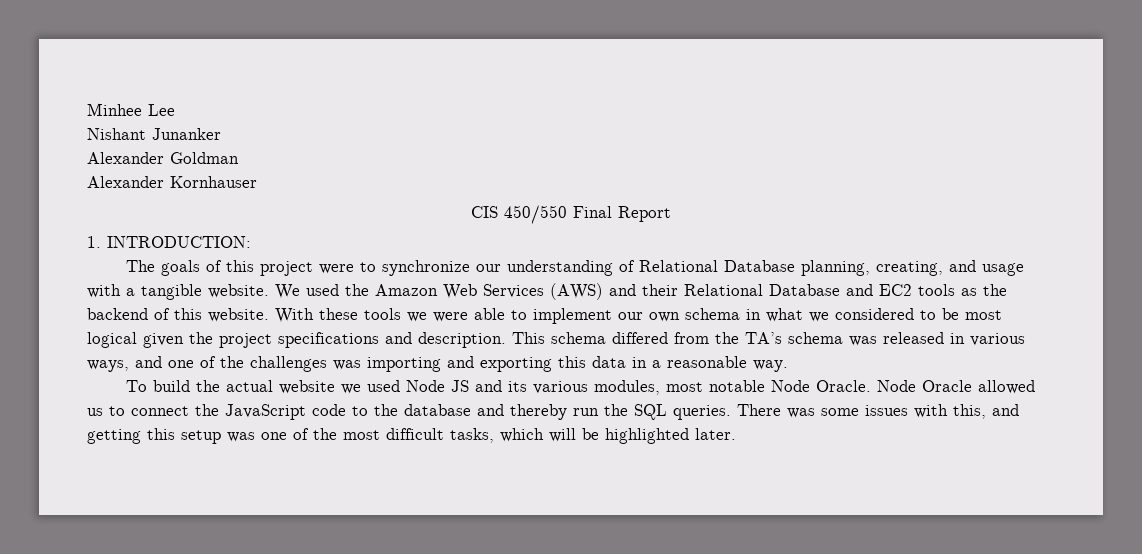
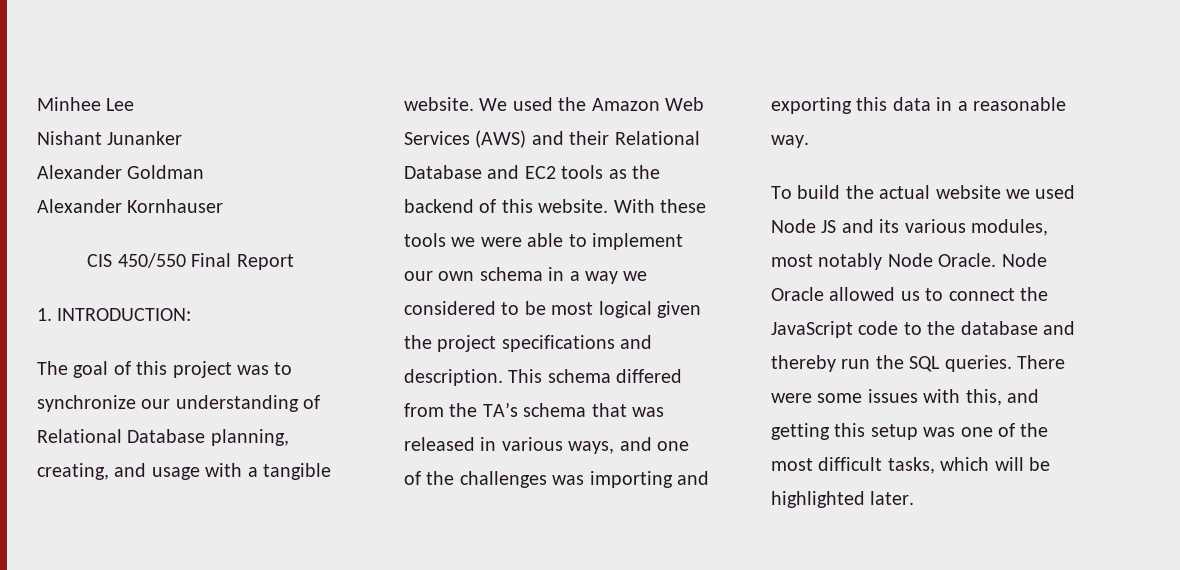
- The goals of this project were to synchronize our understanding of Relational Database planning, creating, and usage with a tangible website.
+ The goal of this project was to synchronize our understanding of Relational Database planning, creating, and usage with a tangible website.
- With these tools we were able to implement our own schema in what we considered to be most logical given the project specifications and description.
+ With these tools we were able to implement our own schema in a way we considered to be most logical given the project specifications and description.
- This schema differed from the TA’s schema was released in various ways, and one of the challenges was importing and exporting this data in a reasonable way.
+ This schema differed from the TA’s schema that was released in various ways, and one of the challenges was importing and exporting this data in a reasonable way.
- To build the actual website we used Node JS and its various modules, most notable Node Oracle.
+ To build the actual website we used Node JS and its various modules, most notably Node Oracle.
- There was some issues with this, and getting this setup was one of the most difficult tasks, which will be highlighted later.
+ There were some issues with this, and getting this setup was one of the most difficult tasks, which will be highlighted later.

